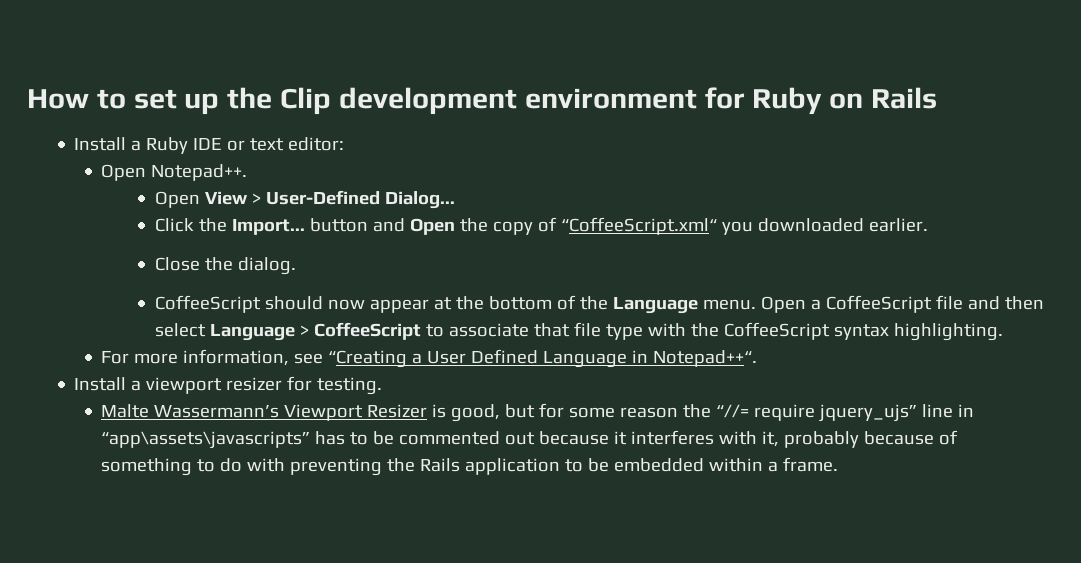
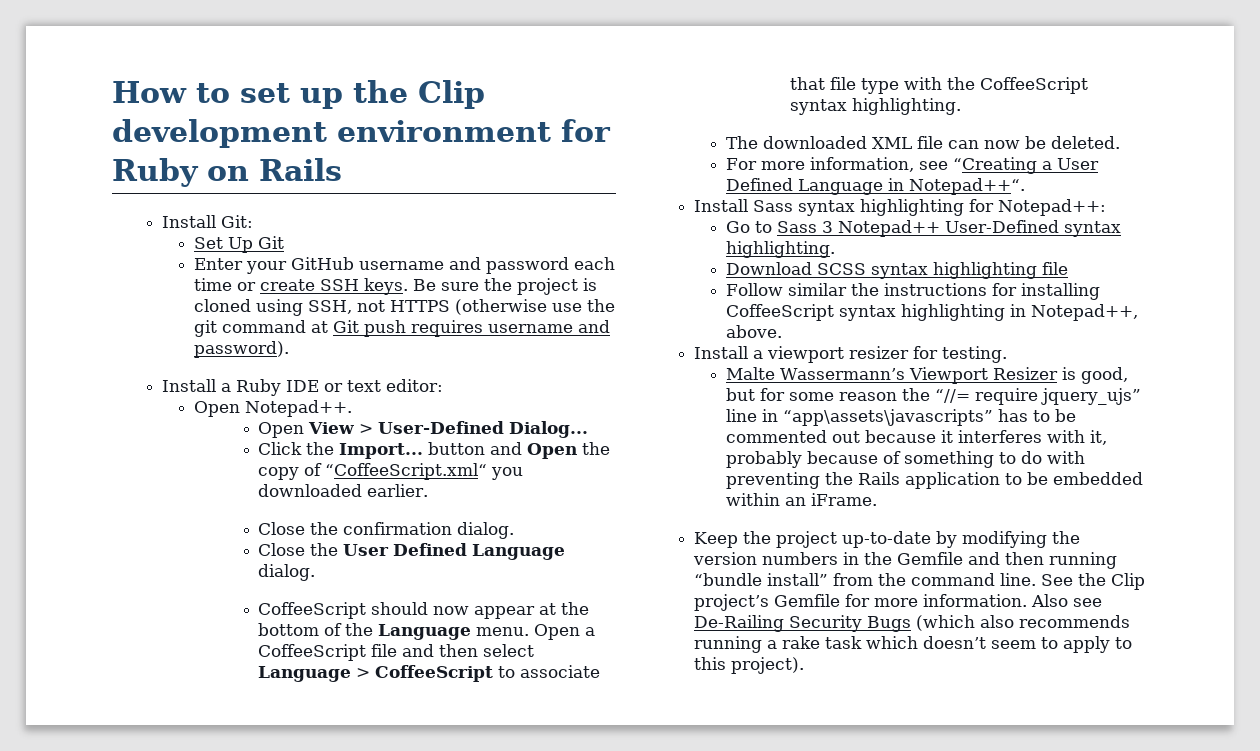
+ Install Git:
+ Set Up Git
+ Enter your GitHub username and password each time or create SSH keys. Be sure the project is cloned using SSH, not HTTPS (otherwise use the git command at Git push requires username and password).
- Close the dialog.
+ Close the confirmation dialog.
+ Close the User Defined Language dialog.
+ The downloaded XML file can now be deleted.
+ Install Sass syntax highlighting for Notepad++:
+ Go to Sass 3 Notepad++ User-Defined syntax highlighting.
+ Download SCSS syntax highlighting file
+ Follow similar the instructions for installing CoffeeScript syntax highlighting in Notepad++, above.
- Malte Wassermann’s Viewport Resizer is good, but for some reason the “//= require jquery_ujs” line in “app\assets\javascripts” has to be commented out because it interferes with it, probably because of something to do with preventing the Rails application to be embedded within a frame.
+ Malte Wassermann’s Viewport Resizer is good, but for some reason the “//= require jquery_ujs” line in “app\assets\javascripts” has to be commented out because it interferes with it, probably because of something to do with preventing the Rails application to be embedded within an iFrame.
+ Keep the project up-to-date by modifying the version numbers in the Gemfile and then running “bundle install” from the command line. See the Clip project’s Gemfile for more information. Also see De-Railing Security Bugs (which also recommends running a rake task which doesn’t seem to apply to this project).

